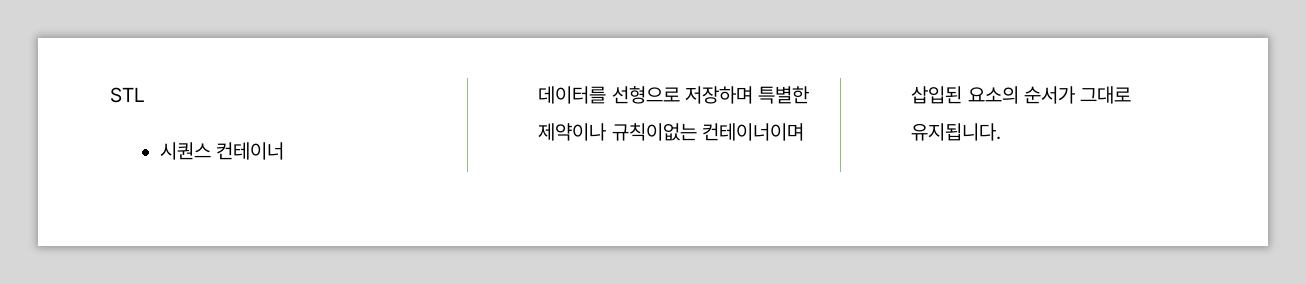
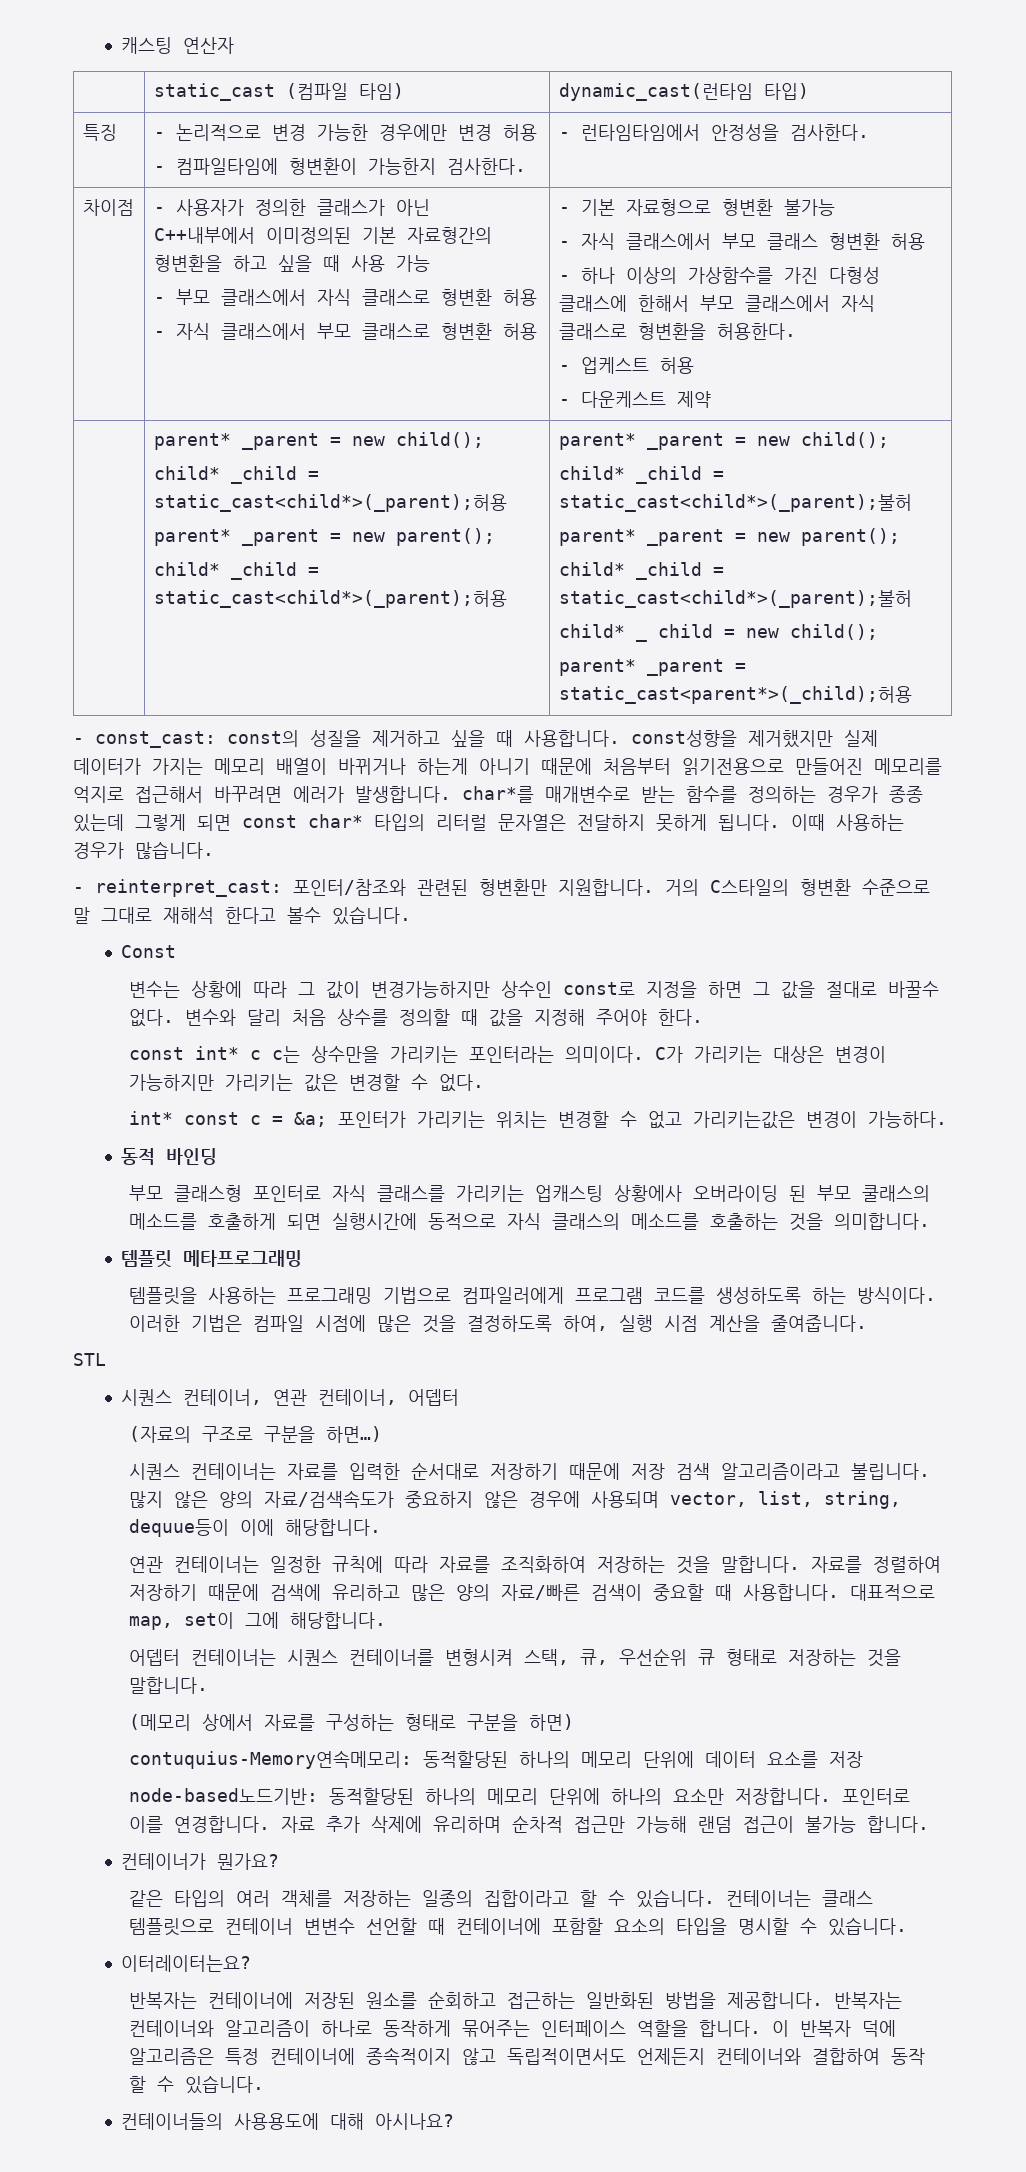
+ 캐스팅 연산자
+ | static_cast (컴파일 타임) | dynamic_cast(런타임 타입)
+ 특징 | - 논리적으로 변경 가능한 경우에만 변경 허용
+ - 컴파일타임에 형변환이 가능한지 검사한다. | - 런타임타임에서 안정성을 검사한다.
+ 차이점 | - 사용자가 정의한 클래스가 아닌 C++내부에서 이미정의된 기본 자료형간의 형변환을 하고 싶을 때 사용 가능
+ - 부모 클래스에서 자식 클래스로 형변환 허용
+ - 자식 클래스에서 부모 클래스로 형변환 허용 | - 기본 자료형으로 형변환 불가능
+ - 자식 클래스에서 부모 클래스 형변환 허용
+ - 하나 이상의 가상함수를 가진 다형성 클래스에 한해서 부모 클래스에서 자식 클래스로 형변환을 허용한다.
+ - 업케스트 허용
+ - 다운케스트 제약
+ | parent* _parent = new child();
+ child* _child = static_cast<child*>(_parent);허용
+ parent* _parent = new parent();
+ child* _child = static_cast<child*>(_parent);허용 | parent* _parent = new child();
+ child* _child = static_cast<child*>(_parent);불허
+ parent* _parent = new parent();
+ child* _child = static_cast<child*>(_parent);불허
+ child* _ child = new child();
+ parent* _parent = static_cast<parent*>(_child);허용
+ - const_cast: const의 성질을 제거하고 싶을 때 사용합니다. const성향을 제거했지만 실제 데이터가 가지는 메모리 배열이 바뀌거나 하는게 아니기 때문에 처음부터 읽기전용으로 만들어진 메모리를 억지로 접근해서 바꾸려면 에러가 발생합니다. char*를 매개변수로 받는 함수를 정의하는 경우가 종종 있는데 그렇게 되면 const char* 타입의 리터럴 문자열은 전달하지 못하게 됩니다. 이때 사용하는 경우가 많습니다.
+ - reinterpret_cast: 포인터/참조와 관련된 형변환만 지원합니다. 거의 C스타일의 형변환 수준으로 말 그대로 재해석 한다고 볼수 있습니다.
+ Const
+ 변수는 상황에 따라 그 값이 변경가능하지만 상수인 const로 지정을 하면 그 값을 절대로 바꿀수 없다. 변수와 달리 처음 상수를 정의할 때 값을 지정해 주어야 한다.
+ const int* c c는 상수만을 가리키는 포인터라는 의미이다. C가 가리키는 대상은 변경이 가능하지만 가리키는 값은 변경할 수 없다.
+ int* const c = &a; 포인터가 가리키는 위치는 변경할 수 없고 가리키는값은 변경이 가능하다.
+ 동적 바인딩
+ 부모 클래스형 포인터로 자식 클래스를 가리키는 업캐스팅 상황에사 오버라이딩 된 부모 쿨래스의 메소드를 호출하게 되면 실행시간에 동적으로 자식 클래스의 메소드를 호출하는 것을 의미합니다.
+ 템플릿 메타프로그래밍
+ 템플릿을 사용하는 프로그래밍 기법으로 컴파일러에게 프로그램 코드를 생성하도록 하는 방식이다. 이러한 기법은 컴파일 시점에 많은 것을 결정하도록 하여, 실행 시점 계산을 줄여줍니다.
  STL
- 시퀀스 컨테이너
- 데이터를 선형으로 저장하며 특별한 제약이나 규칙이없는 컨테이너이며 삽입된 요소의 순서가 그대로 유지됩니다.
+ 시퀀스 컨테이너, 연관 컨테이너, 어뎁터
+ (자료의 구조로 구분을 하면…)
+ 시퀀스 컨테이너는 자료를 입력한 순서대로 저장하기 때문에 저장 검색 알고리즘이라고 불립니다. 많지 않은 양의 자료/검색속도가 중요하지 않은 경우에 사용되며 vector, list, string, dequue등이 이에 해당합니다.
+ 연관 컨테이너는 일정한 규칙에 따라 자료를 조직화하여 저장하는 것을 말합니다. 자료를 정렬하여 저장하기 때문에 검색에 유리하고 많은 양의 자료/빠른 검색이 중요할 때 사용합니다. 대표적으로 map, set이 그에 해당합니다.
+ 어뎁터 컨테이너는 시퀀스 컨테이너를 변형시켜 스택, 큐, 우선순위 큐 형태로 저장하는 것을 말합니다.
+ (메모리 상에서 자료를 구성하는 형태로 구분을 하면)
+ contuquius-Memory연속메모리: 동적할당된 하나의 메모리 단위에 데이터 요소를 저장
+ node-based노드기반: 동적할당된 하나의 메모리 단위에 하나의 요소만 저장합니다. 포인터로 이를 연경합니다. 자료 추가 삭제에 유리하며 순차적 접근만 가능해 랜덤 접근이 불가능 합니다.
+ 컨테이너가 뭔가요?
+ 같은 타입의 여러 객체를 저장하는 일종의 집합이라고 할 수 있습니다. 컨테이너는 클래스 템플릿으로 컨테이너 변변수 선언할 때 컨테이너에 포함할 요소의 타입을 명시할 수 있습니다.
+ 이터레이터는요?
+ 반복자는 컨테이너에 저장된 원소를 순회하고 접근하는 일반화된 방법을 제공합니다. 반복자는 컨테이너와 알고리즘이 하나로 동작하게 묶어주는 인터페이스 역할을 합니다. 이 반복자 덕에 알고리즘은 특정 컨테이너에 종속적이지 않고 독립적이면서도 언제든지 컨테이너와 결합하여 동작 할 수 있습니다.
+ 컨테이너들의 사용용도에 대해 아시나요?

